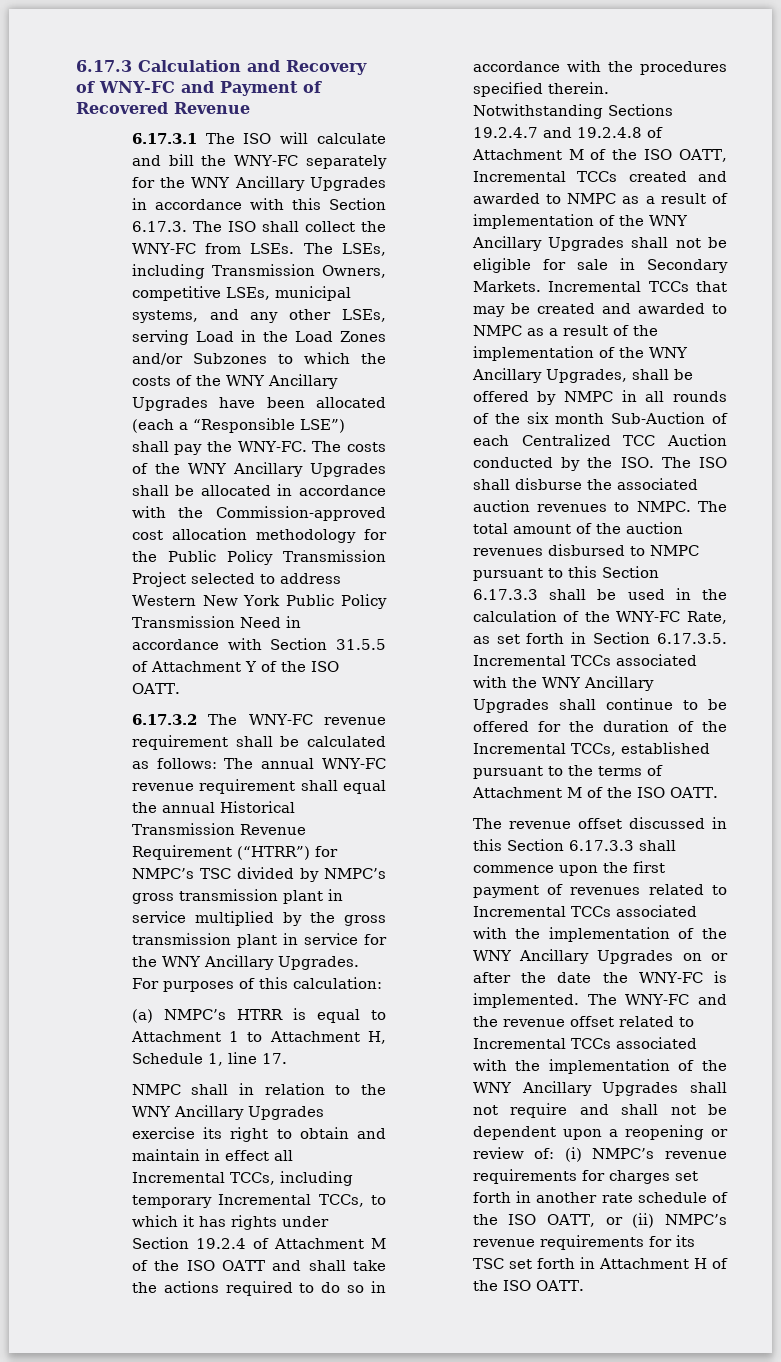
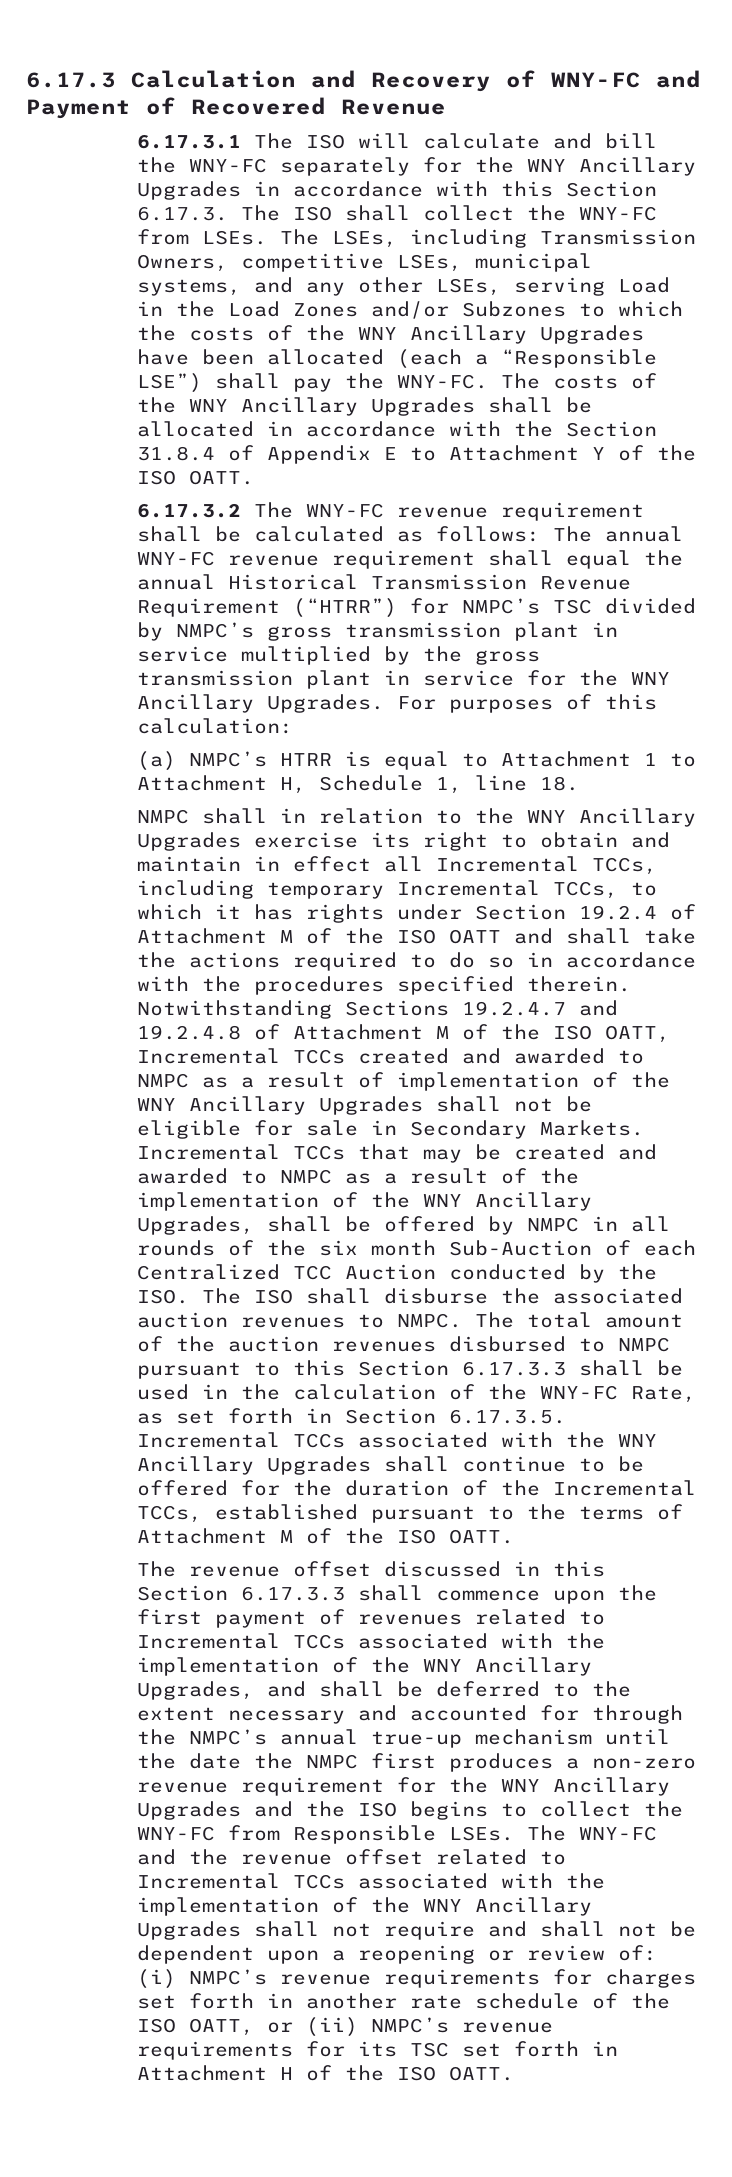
- The costs of the WNY Ancillary Upgrades shall be allocated in accordance with the Commission-approved cost allocation methodology for the Public Policy Transmission Project selected to address Western New York Public Policy Transmission Need in accordance with Section 31.5.5 of Attachment Y of the ISO OATT.
+ The costs of the WNY Ancillary Upgrades shall be allocated in accordance with the Section 31.8.4 of Appendix E to Attachment Y of the ISO OATT.
- (a) NMPC’s HTRR is equal to Attachment 1 to Attachment H, Schedule 1, line 17.
+ (a) NMPC’s HTRR is equal to Attachment 1 to Attachment H, Schedule 1, line 18.
- The revenue offset discussed in this Section 6.17.3.3 shall commence upon the first payment of revenues related to Incremental TCCs associated with the implementation of the WNY Ancillary Upgrades on or after the date the WNY-FC is implemented.
+ The revenue offset discussed in this Section 6.17.3.3 shall commence upon the first payment of revenues related to Incremental TCCs associated with the implementation of the WNY Ancillary Upgrades, and shall be deferred to the extent necessary and accounted for through the NMPC’s annual true-up mechanism until the date the NMPC first produces a non-zero revenue requirement for the WNY Ancillary Upgrades and the ISO begins to collect the WNY-FC from Responsible LSEs.

